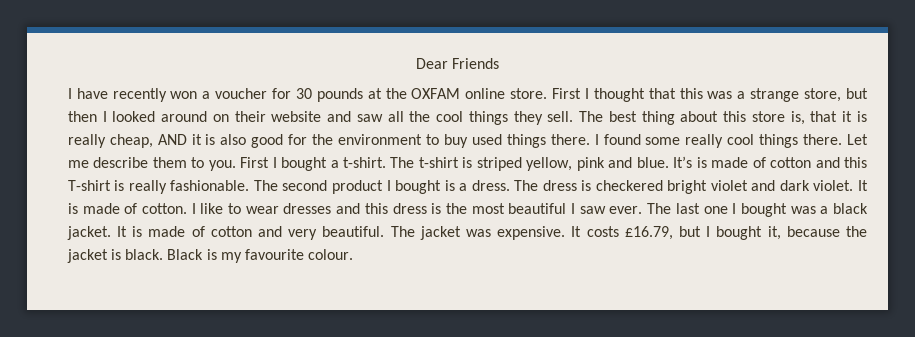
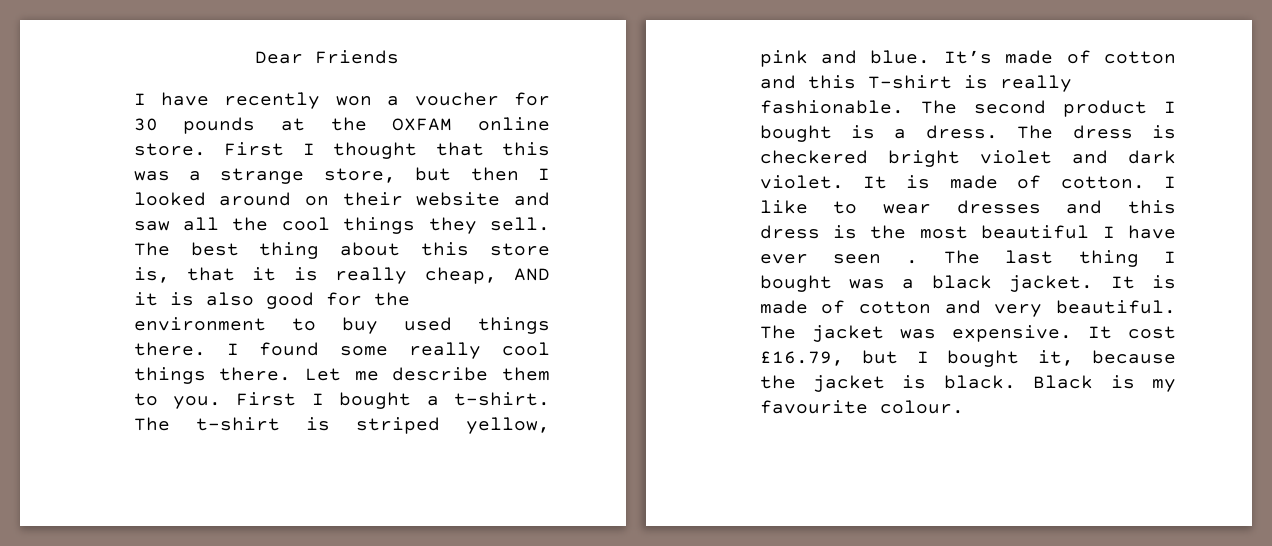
- It’s is made of cotton and this T-shirt is really fashionable.
+ It’s made of cotton and this T-shirt is really fashionable.
- I like to wear dresses and this dress is the most beautiful I saw ever.
+ I like to wear dresses and this dress is the most beautiful I have ever seen .
- The last one I bought was a black jacket.
+ The last thing I bought was a black jacket.
- It costs £16.79, but I bought it, because the jacket is black.
+ It cost £16.79, but I bought it, because the jacket is black.

